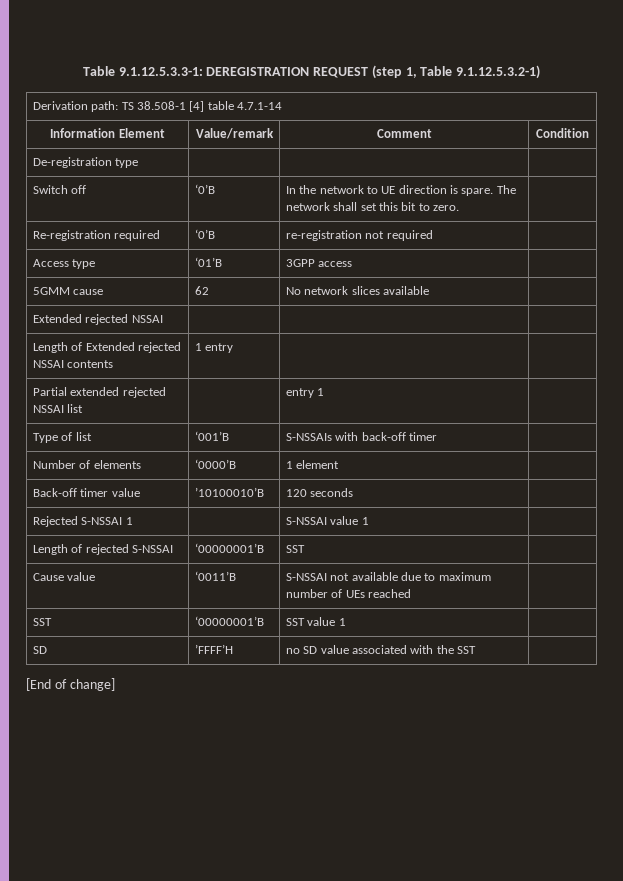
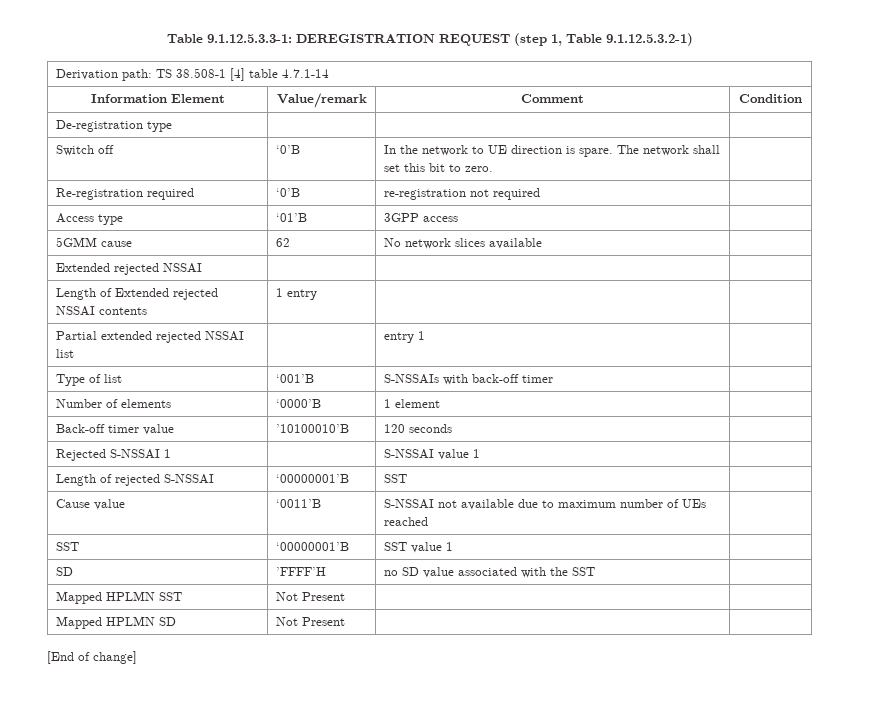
+ Mapped HPLMN SST | Not Present | |
+ Mapped HPLMN SD | Not Present | |

